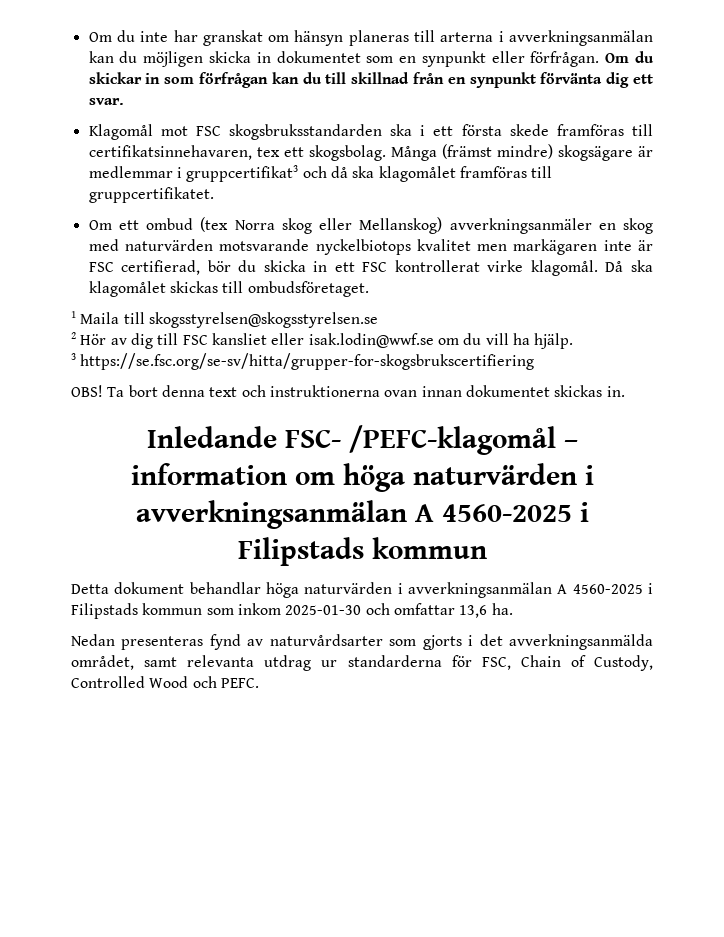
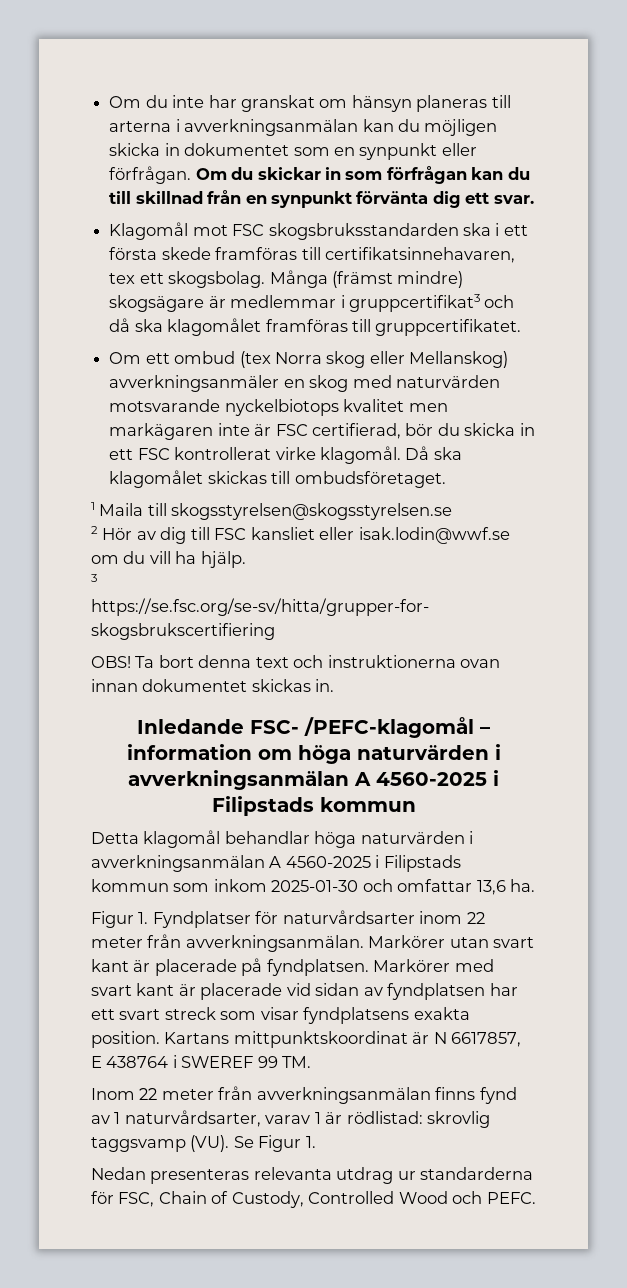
- Detta dokument behandlar höga naturvärden i avverkningsanmälan A 4560-2025 i Filipstads kommun som inkom 2025-01-30 och omfattar 13,6 ha.
+ Detta klagomål behandlar höga naturvärden i avverkningsanmälan A 4560-2025 i Filipstads kommun som inkom 2025-01-30 och omfattar 13,6 ha.
- Nedan presenteras fynd av naturvårdsarter som gjorts i det avverkningsanmälda området, samt relevanta utdrag ur standarderna för FSC, Chain of Custody, Controlled Wood och PEFC.
+ Figur 1. Fyndplatser för naturvårdsarter inom 22 meter från avverkningsanmälan. Markörer utan svart kant är placerade på fyndplatsen. Markörer med svart kant är placerade vid sidan av fyndplatsen har ett svart streck som visar fyndplatsens exakta position. Kartans mittpunktskoordinat är N 6617857, E 438764 i SWEREF 99 TM.
+ Inom 22 meter från avverkningsanmälan finns fynd av 1 naturvårdsarter, varav 1 är rödlistad: skrovlig taggsvamp (VU). Se Figur 1.
+ Nedan presenteras relevanta utdrag ur standarderna för FSC, Chain of Custody, Controlled Wood och PEFC.

